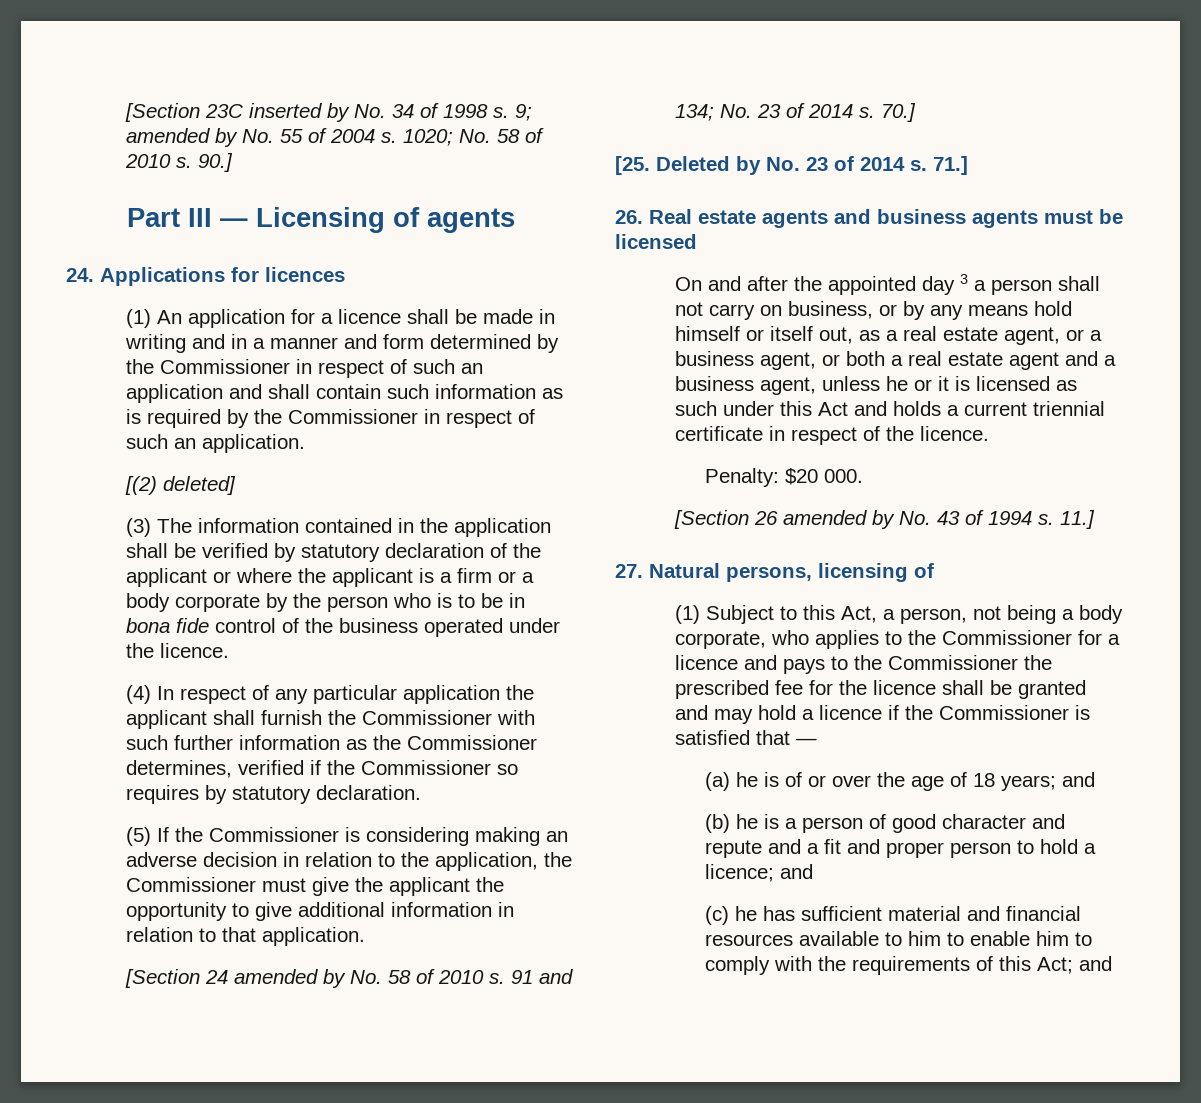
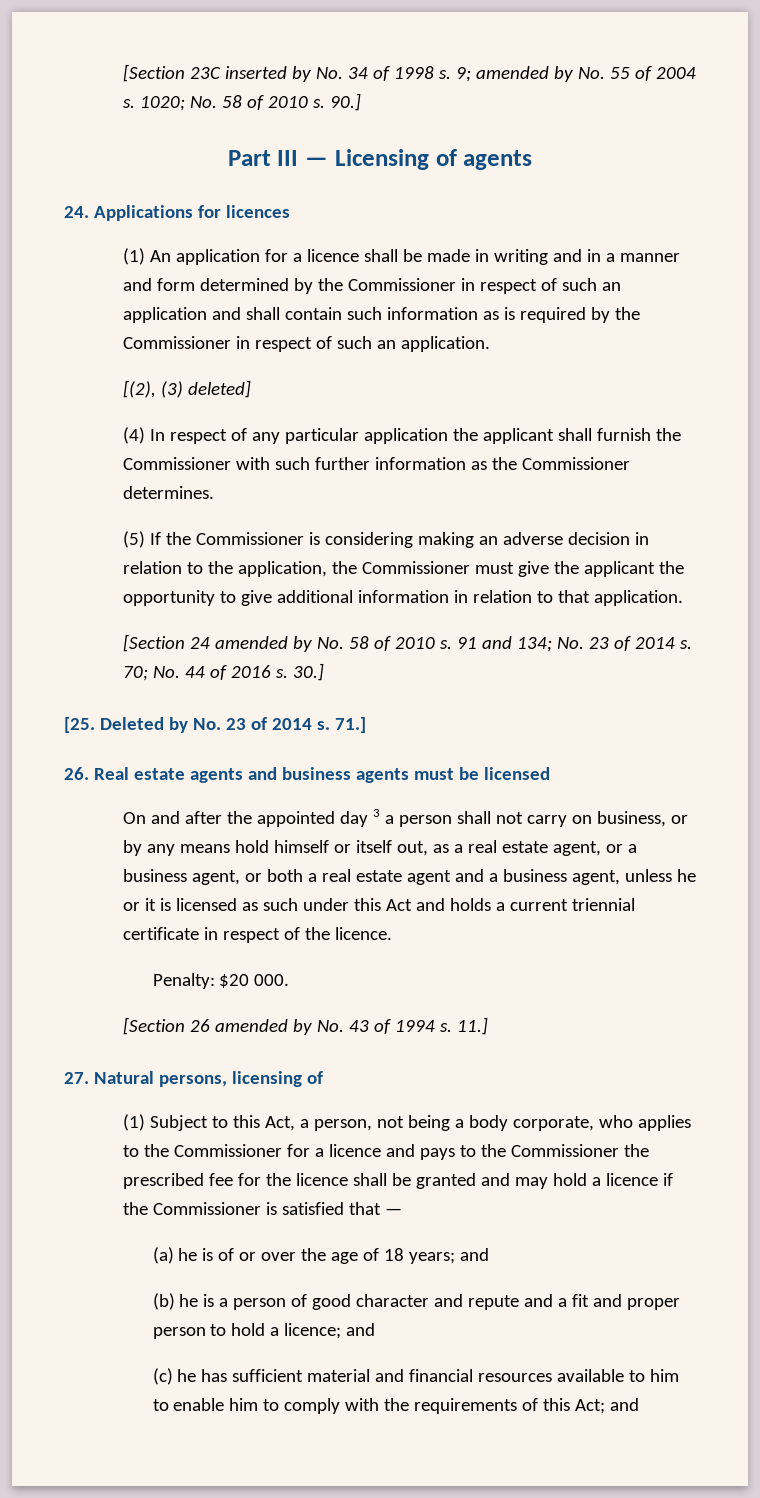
- [(2) deleted]
+ [(2), (3) deleted]
- (3) The information contained in the application shall be verified by statutory declaration of the applicant or where the applicant is a firm or a body corporate by the person who is to be in bona fide control of the business operated under the licence.
- (4) In respect of any particular application the applicant shall furnish the Commissioner with such further information as the Commissioner determines, verified if the Commissioner so requires by statutory declaration.
+ (4) In respect of any particular application the applicant shall furnish the Commissioner with such further information as the Commissioner determines.
- 70.]
+ 70; No. 44 of 2016 s. 30.]

